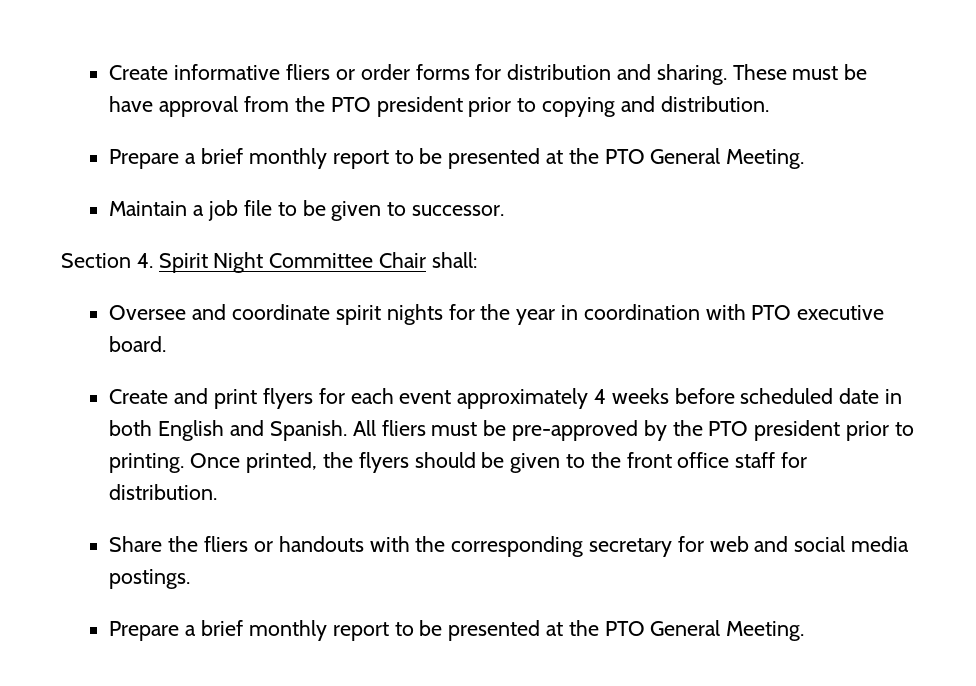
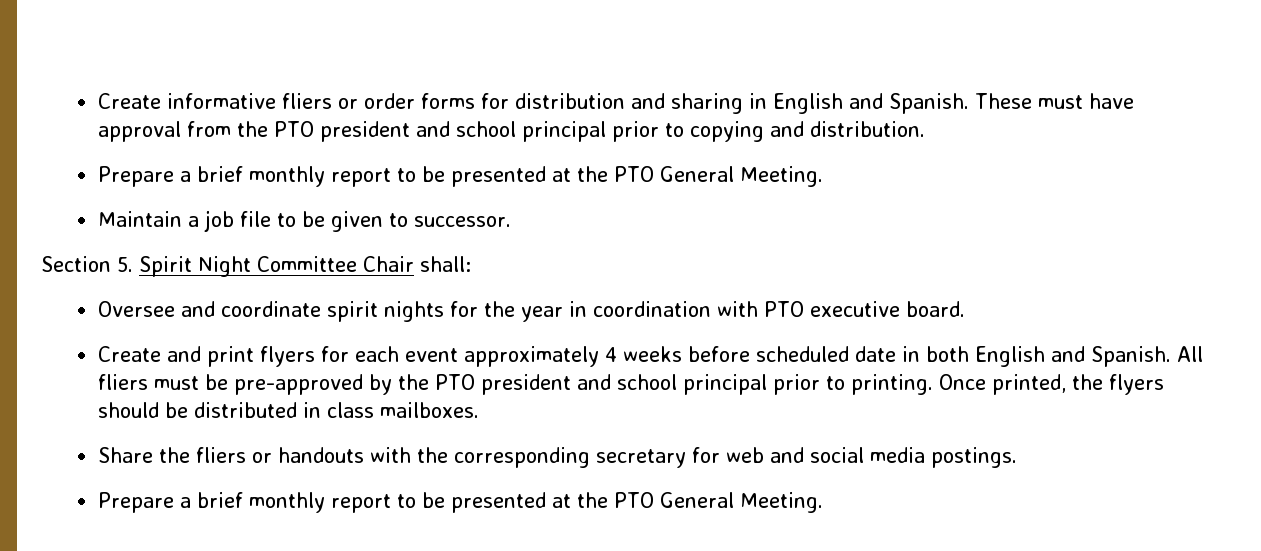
- Create informative fliers or order forms for distribution and sharing.
+ Create informative fliers or order forms for distribution and sharing in English and Spanish.
- These must be have approval from the PTO president prior to copying and distribution.
+ These must have approval from the PTO president and school principal prior to copying and distribution.
- Section 4. Spirit Night Committee Chair shall:
+ Section 5. Spirit Night Committee Chair shall:
- All fliers must be pre-approved by the PTO president prior to printing.
+ All fliers must be pre-approved by the PTO president and school principal prior to printing.
- Once printed, the flyers should be given to the front office staff for distribution.
+ Once printed, the flyers should be distributed in class mailboxes.

